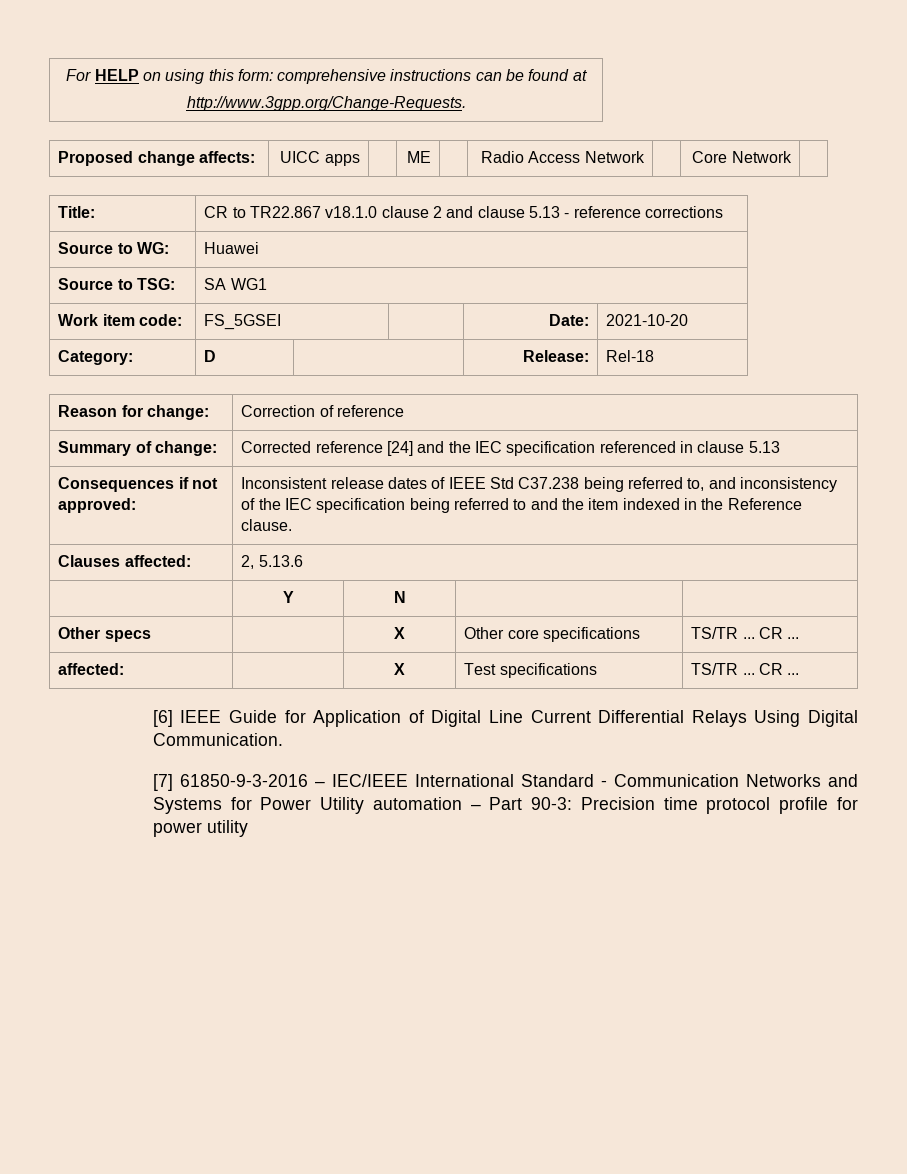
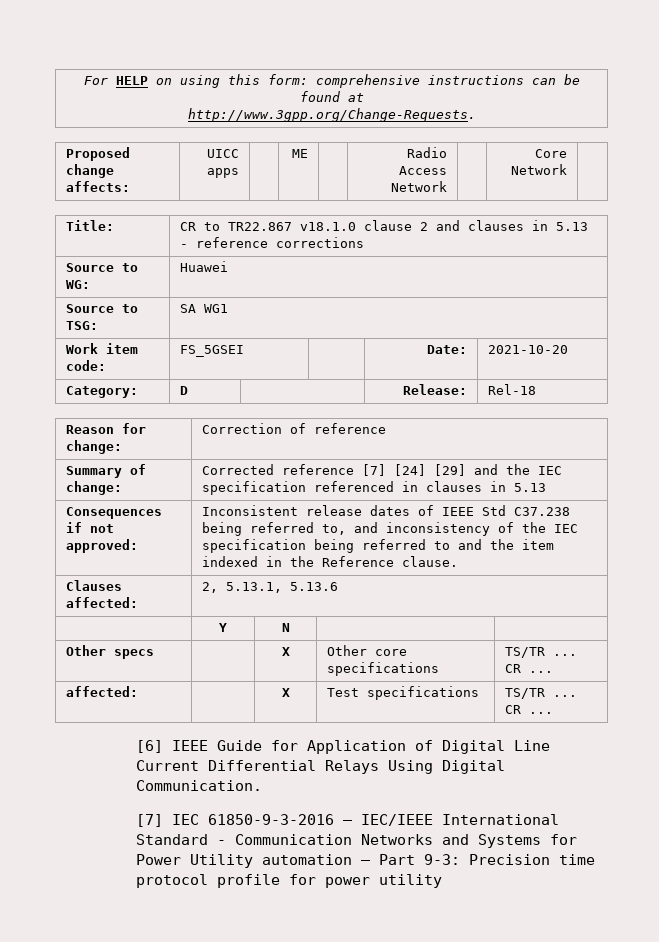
- Title: | CR to TR22.867 v18.1.0 clause 2 and clause 5.13 - reference corrections
+ Title: | CR to TR22.867 v18.1.0 clause 2 and clauses in 5.13 - reference corrections
- Summary of change: | Corrected reference [24] and the IEC specification referenced in clause 5.13
+ Summary of change: | Corrected reference [7] [24] [29] and the IEC specification referenced in clauses in 5.13
- Clauses affected: | 2, 5.13.6
+ Clauses affected: | 2, 5.13.1, 5.13.6
- [7] 61850-9-3-2016 – IEC/IEEE International Standard - Communication Networks and Systems for Power Utility automation – Part 90-3: Precision time protocol profile for power utility
+ [7] IEC 61850-9-3-2016 – IEC/IEEE International Standard - Communication Networks and Systems for Power Utility automation – Part 9-3: Precision time protocol profile for power utility

